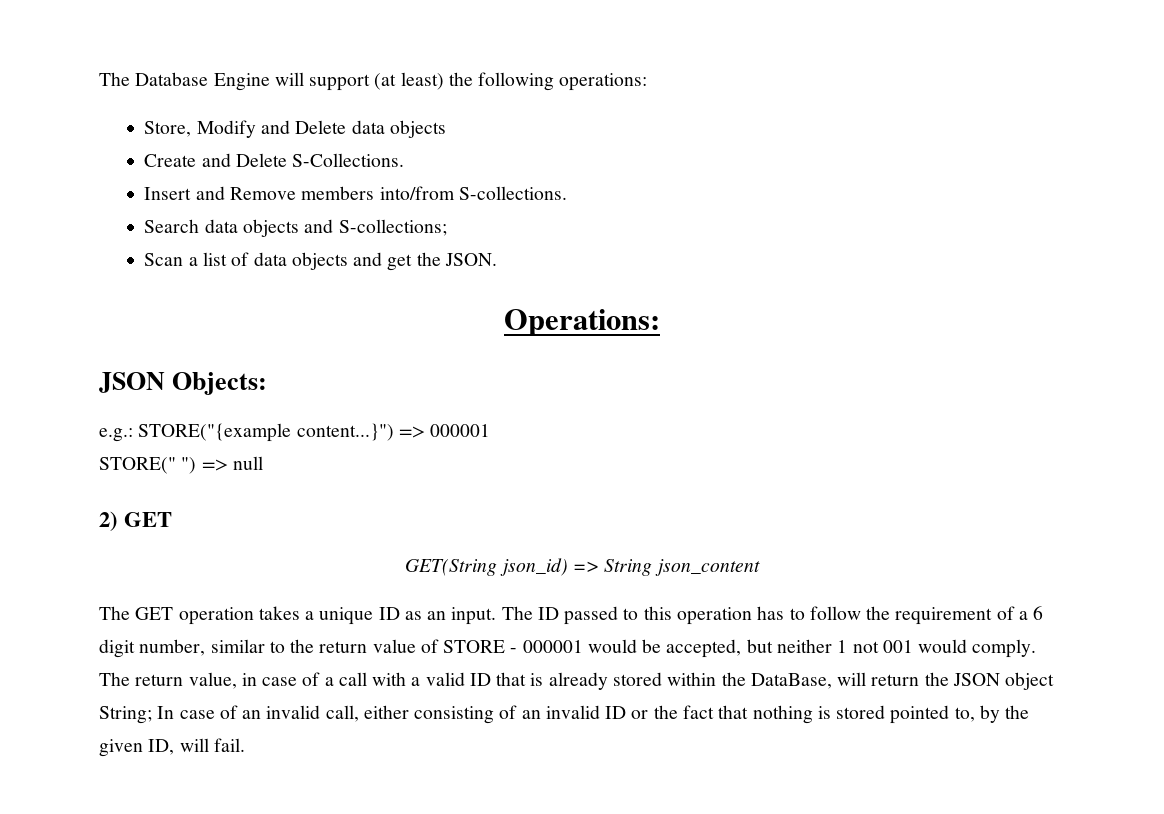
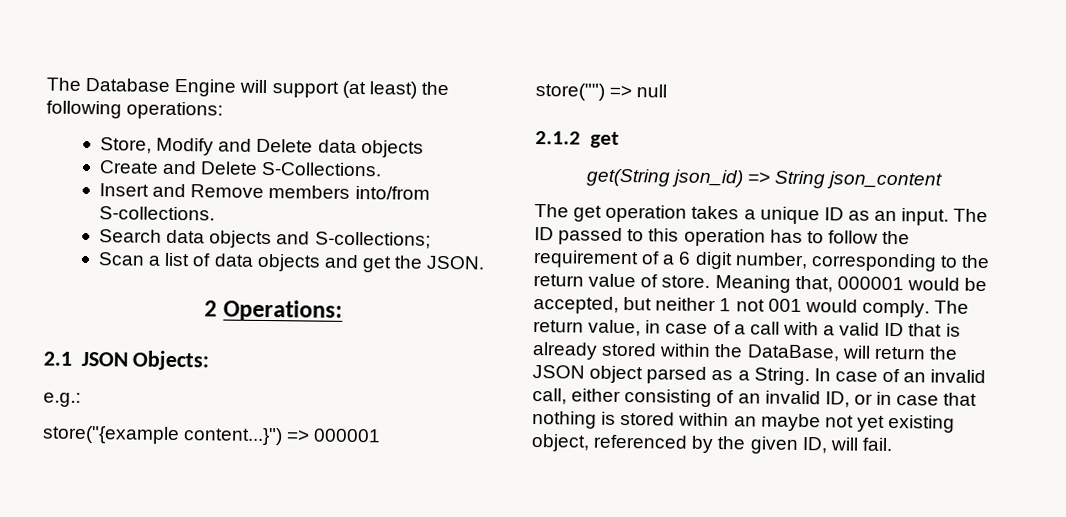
- Operations:
+ 2 Operations:
- JSON Objects:
+ 2.1 JSON Objects:
- e.g.: STORE("{example content...}") => 000001
+ e.g.:
+ store("{example content...}") => 000001
- STORE(" ") => null
+ store("") => null
- 2) GET
- GET(String json_id) => String json_content
+ 2.1.2 get
+ get(String json_id) => String json_content
- The GET operation takes a unique ID as an input.
+ The get operation takes a unique ID as an input.
- The ID passed to this operation has to follow the requirement of a 6 digit number, similar to the return value of STORE - 000001 would be accepted, but neither 1 not 001 would comply.
+ The ID passed to this operation has to follow the requirement of a 6 digit number, corresponding to the return value of store. Meaning that, 000001 would be accepted, but neither 1 not 001 would comply.
- The return value, in case of a call with a valid ID that is already stored within the DataBase, will return the JSON object String; In case of an invalid call, either consisting of an invalid ID or the fact that nothing is stored pointed to, by the given ID, will fail.
+ The return value, in case of a call with a valid ID that is already stored within the DataBase, will return the JSON object parsed as a String. In case of an invalid call, either consisting of an invalid ID, or in case that nothing is stored within an maybe not yet existing object, referenced by the given ID, will fail.

